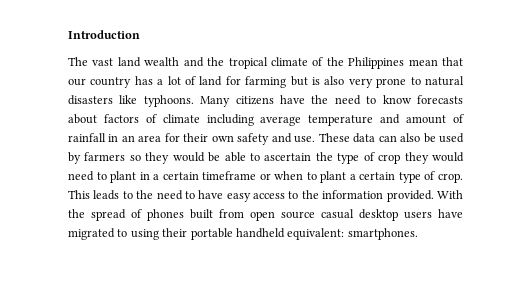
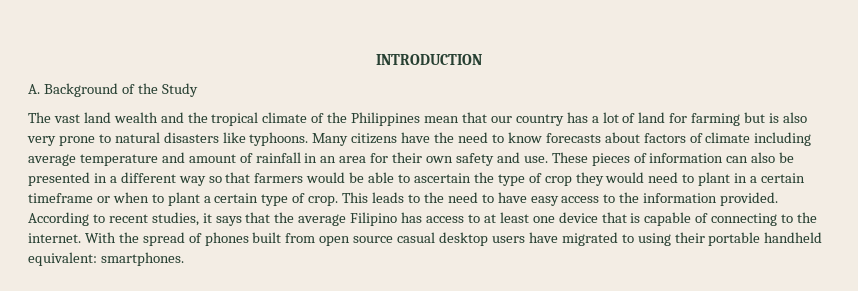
- Introduction
+ INTRODUCTION
+ A. Background of the Study
- These data can also be used by farmers so they would be able to ascertain the type of crop they would need to plant in a certain timeframe or when to plant a certain type of crop.
+ These pieces of information can also be presented in a different way so that farmers would be able to ascertain the type of crop they would need to plant in a certain timeframe or when to plant a certain type of crop.
+ According to recent studies, it says that the average Filipino has access to at least one device that is capable of connecting to the internet.

